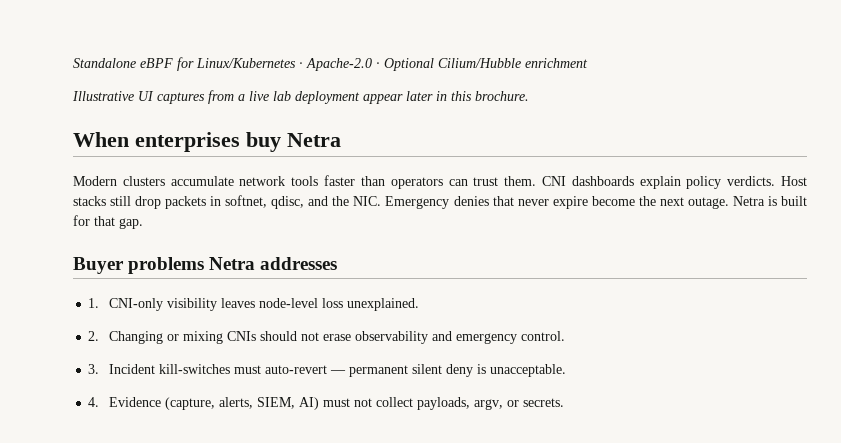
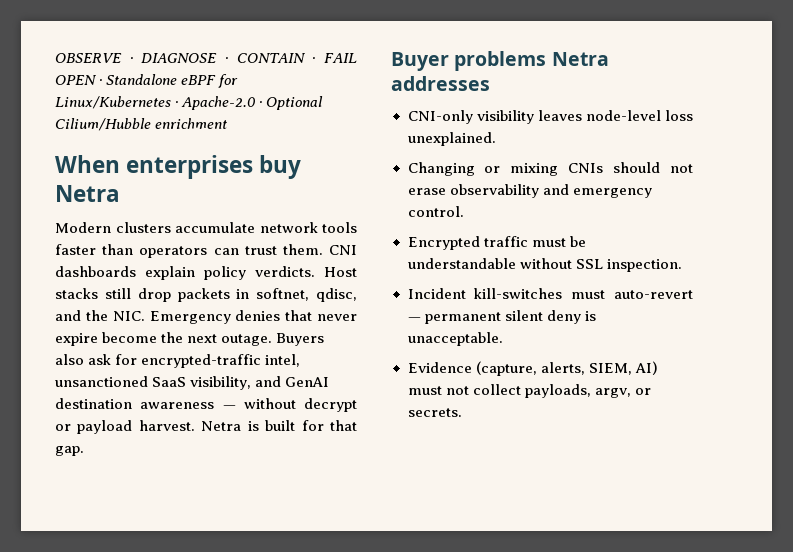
- Standalone eBPF for Linux/Kubernetes · Apache-2.0 · Optional Cilium/Hubble enrichment
+ OBSERVE · DIAGNOSE · CONTAIN · FAIL OPEN · Standalone eBPF for Linux/Kubernetes · Apache-2.0 · Optional Cilium/Hubble enrichment
- Illustrative UI captures from a live lab deployment appear later in this brochure.
+ Buyers also ask for encrypted-traffic intel, unsanctioned SaaS visibility, and GenAI destination awareness — without decrypt or payload harvest.
- 1. CNI-only visibility leaves node-level loss unexplained.
+ CNI-only visibility leaves node-level loss unexplained.
- 2. Changing or mixing CNIs should not erase observability and emergency control.
+ Changing or mixing CNIs should not erase observability and emergency control.
- 3. Incident kill-switches must auto-revert — permanent silent deny is unacceptable.
+ Encrypted traffic must be understandable without SSL inspection.
+ Incident kill-switches must auto-revert — permanent silent deny is unacceptable.
- 4. Evidence (capture, alerts, SIEM, AI) must not collect payloads, argv, or secrets.
+ Evidence (capture, alerts, SIEM, AI) must not collect payloads, argv, or secrets.

